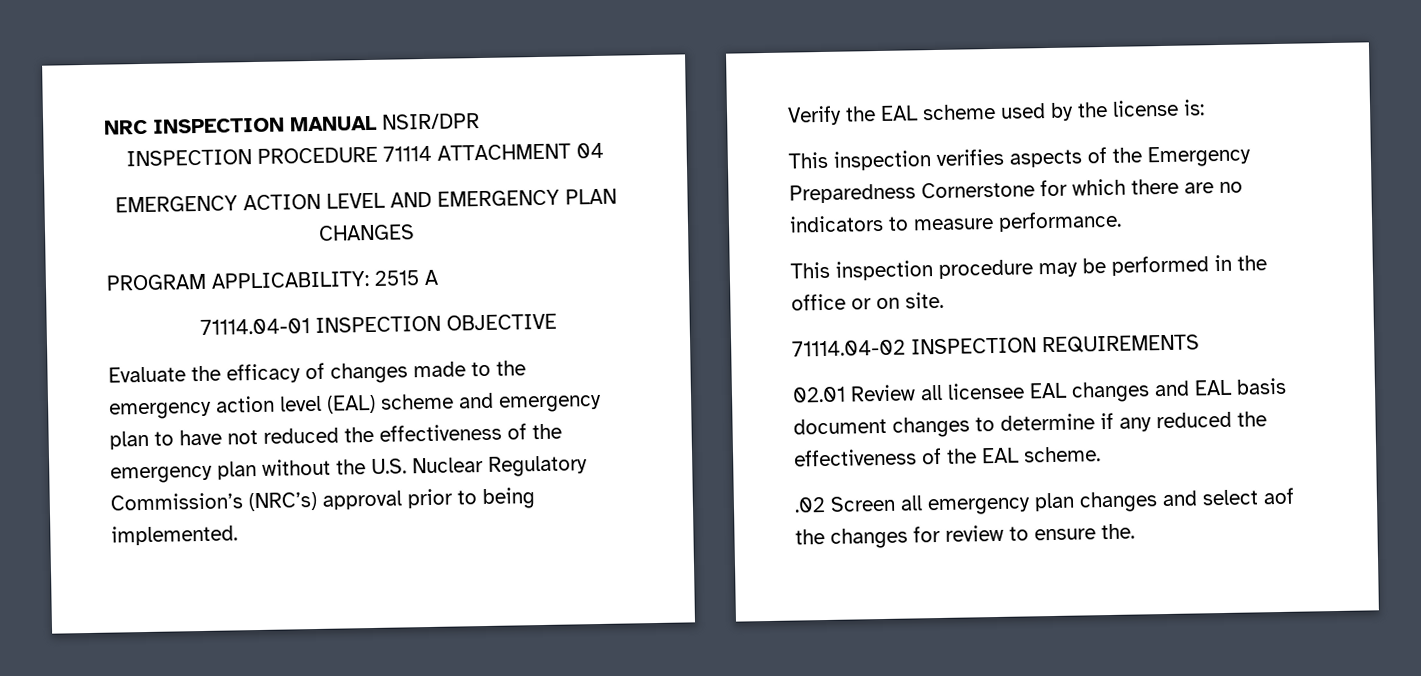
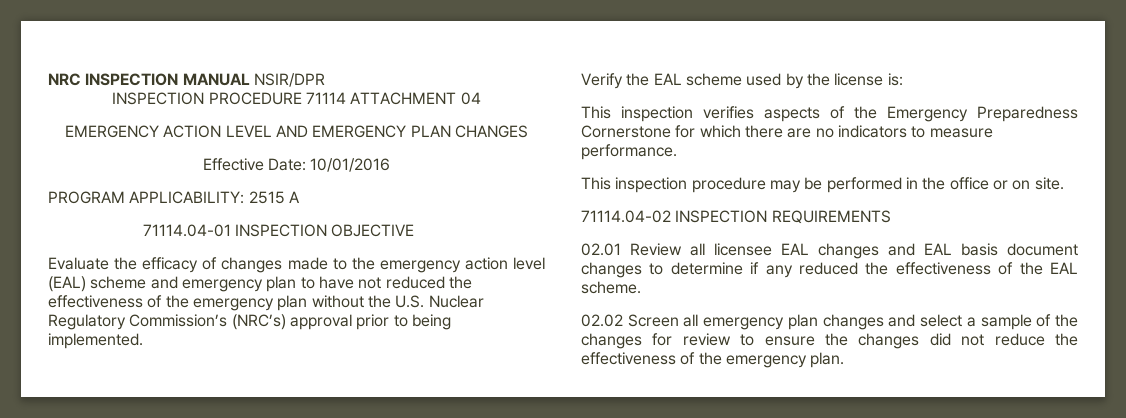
+ Effective Date: 10/01/2016
- .02 Screen all emergency plan changes and select aof the changes for review to ensure the.
+ 02.02 Screen all emergency plan changes and select a sample of the changes for review to ensure the changes did not reduce the effectiveness of the emergency plan.

